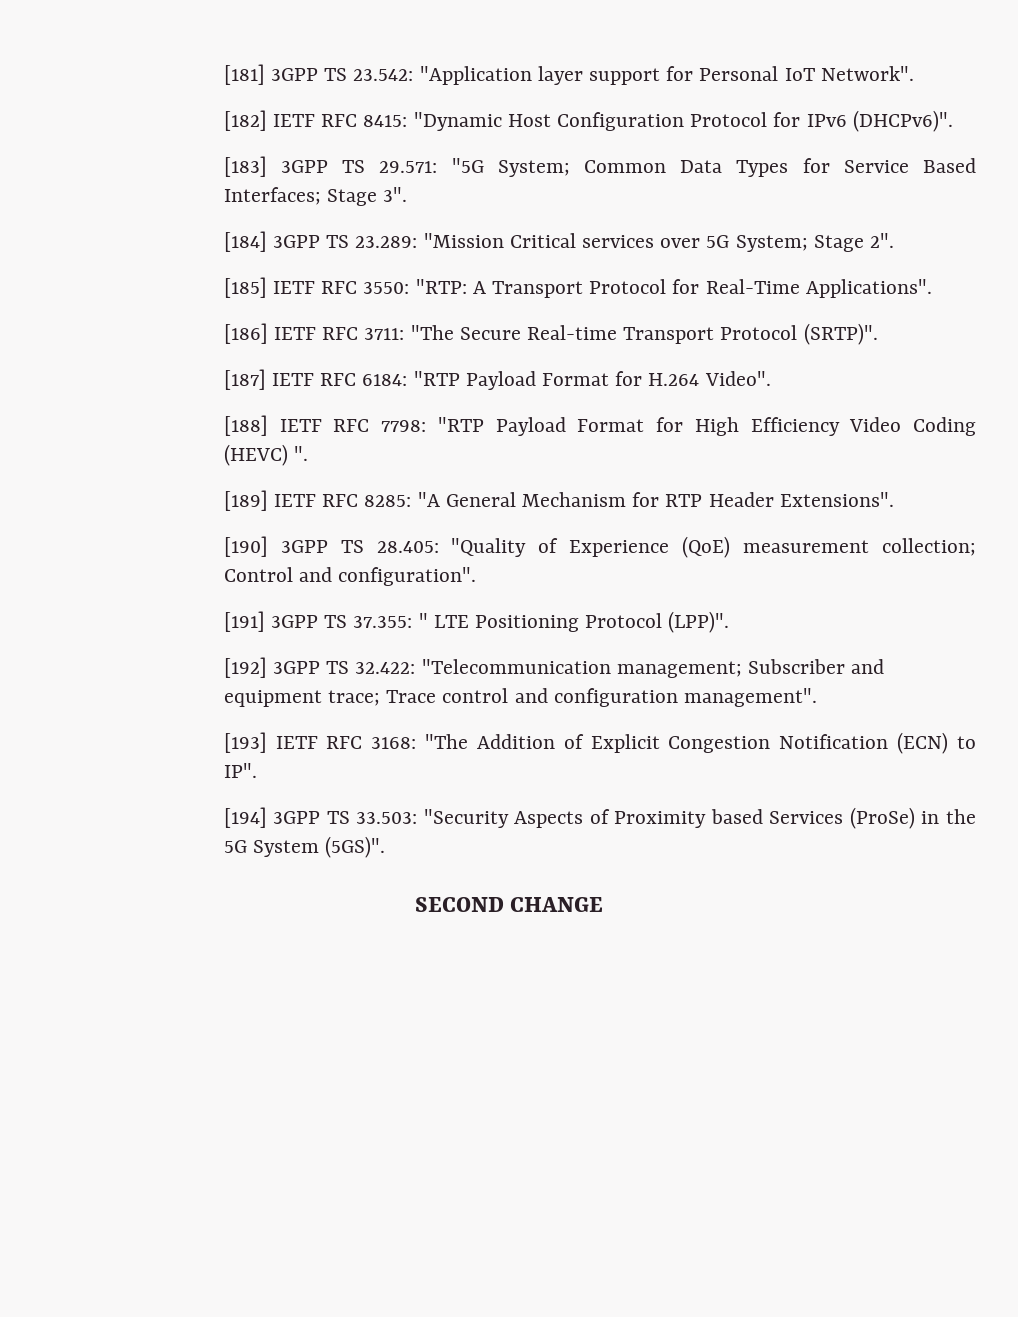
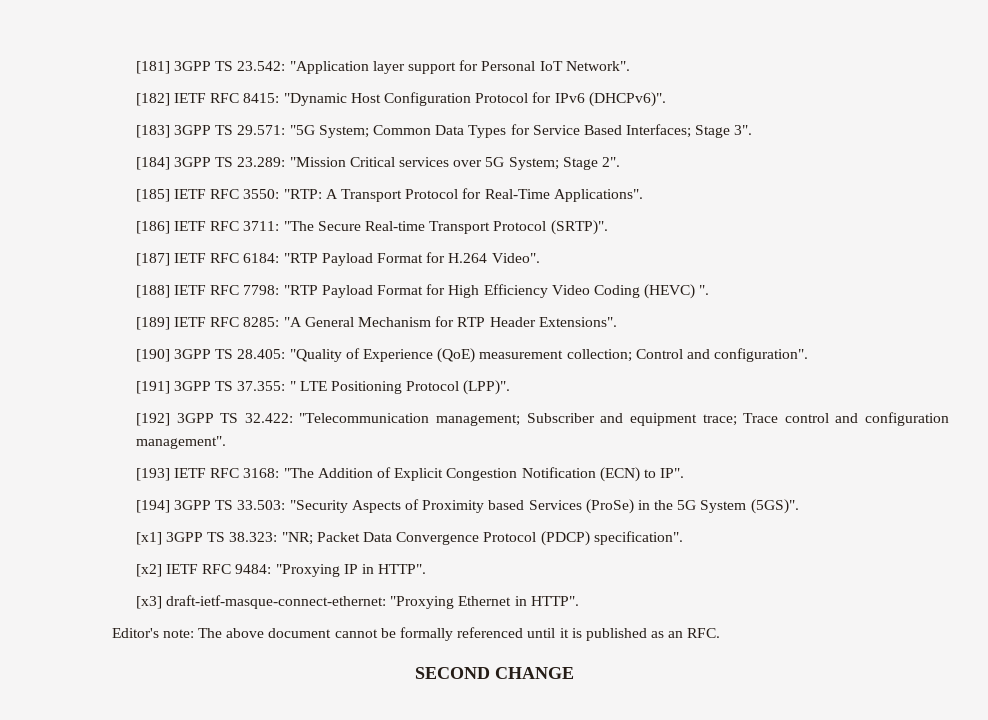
+ [x1] 3GPP TS 38.323: "NR; Packet Data Convergence Protocol (PDCP) specification".
+ [x2] IETF RFC 9484: "Proxying IP in HTTP".
+ [x3] draft-ietf-masque-connect-ethernet: "Proxying Ethernet in HTTP".
+ Editor's note: The above document cannot be formally referenced until it is published as an RFC.

